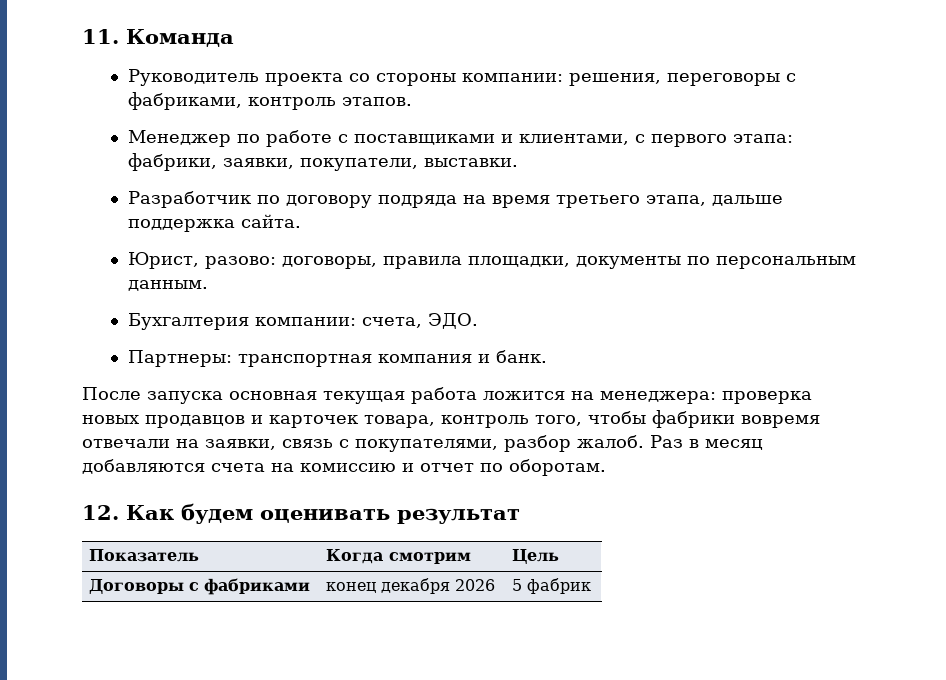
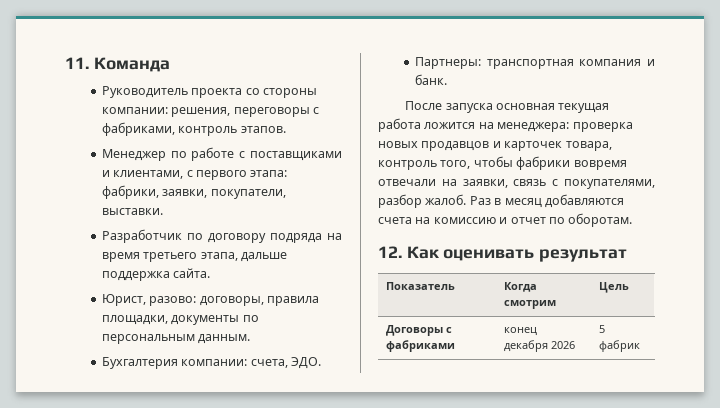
- 12. Как будем оценивать результат
+ 12. Как оценивать результат

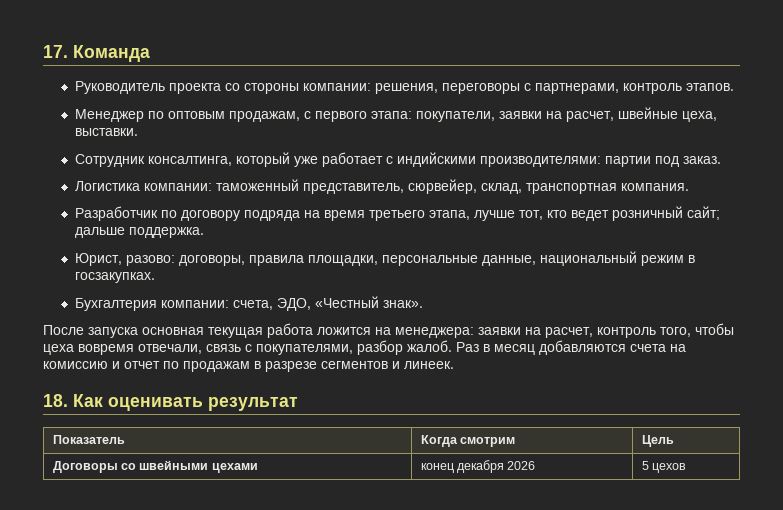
- 11. Команда
+ 17. Команда
- Руководитель проекта со стороны компании: решения, переговоры с фабриками, контроль этапов.
+ Руководитель проекта со стороны компании: решения, переговоры с партнерами, контроль этапов.
- Менеджер по работе с поставщиками и клиентами, с первого этапа: фабрики, заявки, покупатели, выставки.
+ Менеджер по оптовым продажам, с первого этапа: покупатели, заявки на расчет, швейные цеха, выставки.
+ Сотрудник консалтинга, который уже работает с индийскими производителями: партии под заказ.
+ Логистика компании: таможенный представитель, сюрвейер, склад, транспортная компания.
- Разработчик по договору подряда на время третьего этапа, дальше поддержка сайта.
+ Разработчик по договору подряда на время третьего этапа, лучше тот, кто ведет розничный сайт; дальше поддержка.
- Юрист, разово: договоры, правила площадки, документы по персональным данным.
- Бухгалтерия компании: счета, ЭДО.
- Партнеры: транспортная компания и банк.
+ Юрист, разово: договоры, правила площадки, персональные данные, национальный режим в госзакупках.
+ Бухгалтерия компании: счета, ЭДО, «Честный знак».
- После запуска основная текущая работа ложится на менеджера: проверка новых продавцов и карточек товара, контроль того, чтобы фабрики вовремя отвечали на заявки, связь с покупателями, разбор жалоб.
+ После запуска основная текущая работа ложится на менеджера: заявки на расчет, контроль того, чтобы цеха вовремя отвечали, связь с покупателями, разбор жалоб.
- Раз в месяц добавляются счета на комиссию и отчет по оборотам.
- 12. Как оценивать результат
+ Раз в месяц добавляются счета на комиссию и отчет по продажам в разрезе сегментов и линеек.
+ 18. Как оценивать результат
- Договоры с фабриками | конец декабря 2026 | 5 фабрик
+ Договоры со швейными цехами | конец декабря 2026 | 5 цехов

